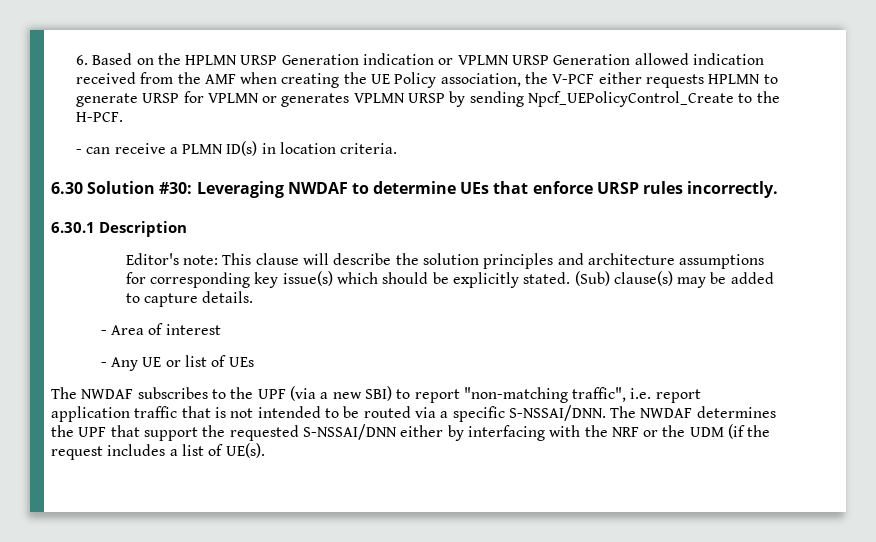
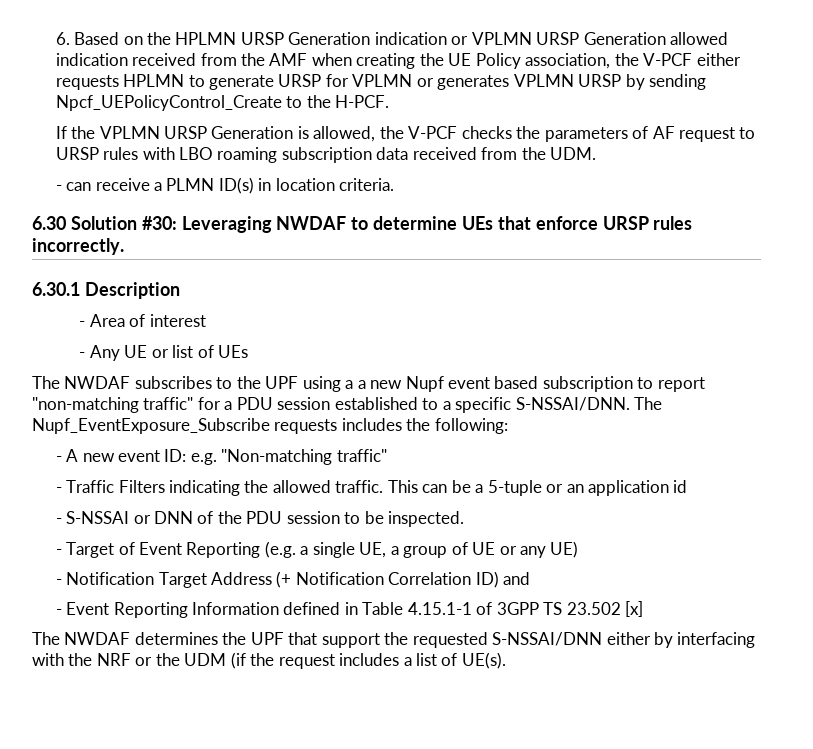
+ If the VPLMN URSP Generation is allowed, the V-PCF checks the parameters of AF request to URSP rules with LBO roaming subscription data received from the UDM.
- Editor's note: This clause will describe the solution principles and architecture assumptions for corresponding key issue(s) which should be explicitly stated. (Sub) clause(s) may be added to capture details.
- The NWDAF subscribes to the UPF (via a new SBI) to report "non-matching traffic", i.e. report application traffic that is not intended to be routed via a specific S-NSSAI/DNN. The NWDAF determines the UPF that support the requested S-NSSAI/DNN either by interfacing with the NRF or the UDM (if the request includes a list of UE(s).
+ The NWDAF subscribes to the UPF using a a new Nupf event based subscription to report "non-matching traffic" for a PDU session established to a specific S-NSSAI/DNN. The Nupf_EventExposure_Subscribe requests includes the following:
+ - A new event ID: e.g. "Non-matching traffic"
+ - Traffic Filters indicating the allowed traffic. This can be a 5-tuple or an application id
+ - S-NSSAI or DNN of the PDU session to be inspected.
+ - Target of Event Reporting (e.g. a single UE, a group of UE or any UE)
+ - Notification Target Address (+ Notification Correlation ID) and
+ - Event Reporting Information defined in Table 4.15.1-1 of 3GPP TS 23.502 [x]
+ The NWDAF determines the UPF that support the requested S-NSSAI/DNN either by interfacing with the NRF or the UDM (if the request includes a list of UE(s).

